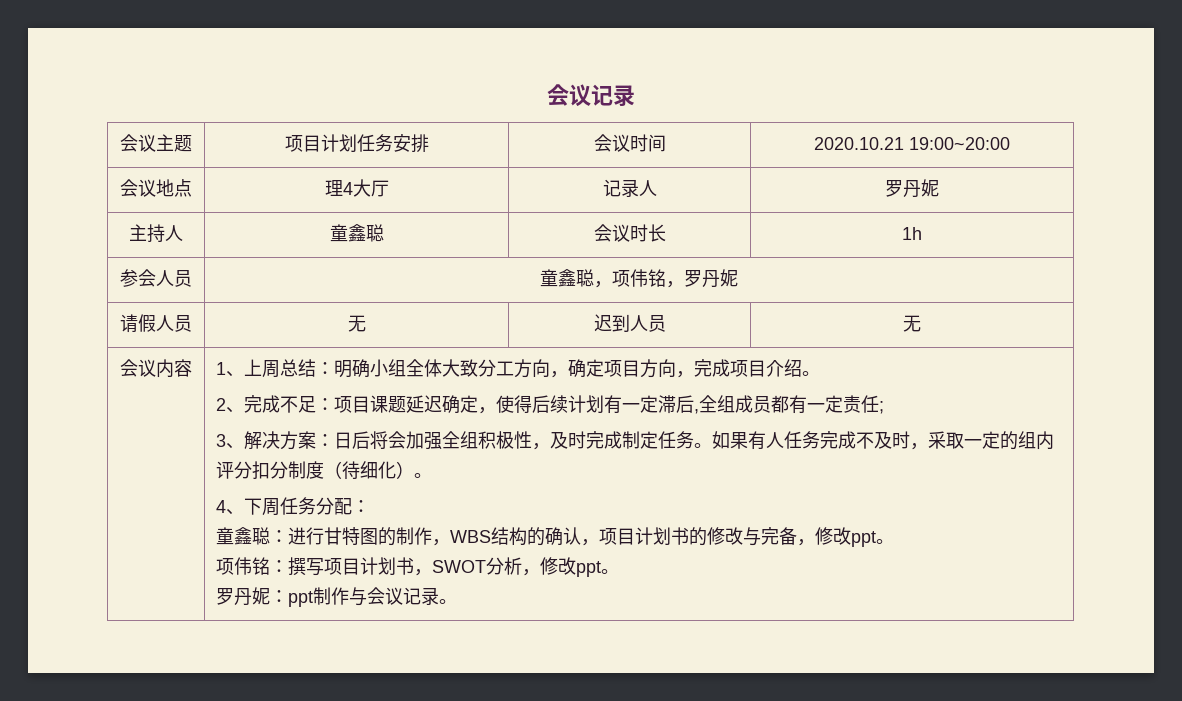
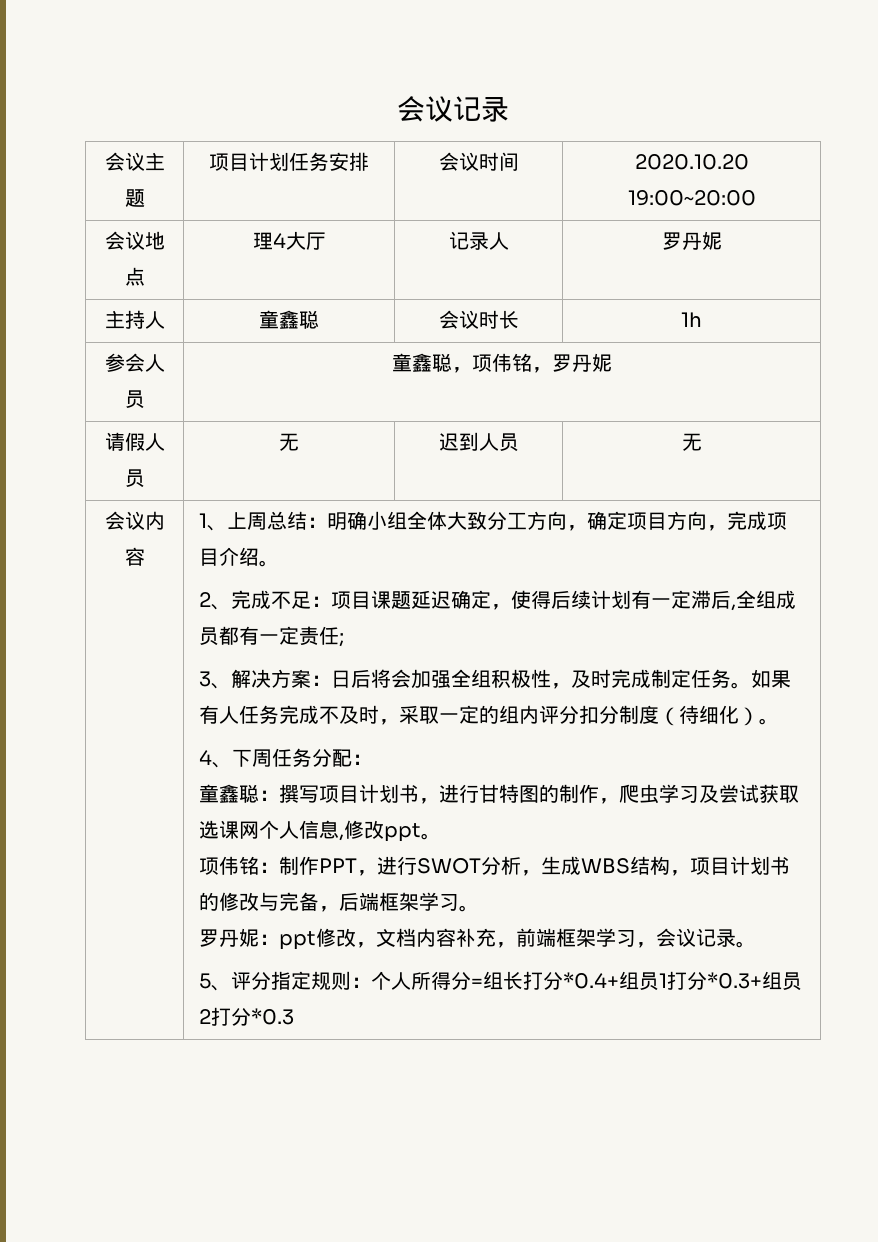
- 会议主题 | 项目计划任务安排 | 会议时间 | 2020.10.21 19:00~20:00
+ 会议主题 | 项目计划任务安排 | 会议时间 | 2020.10.20 19:00~20:00
- 童鑫聪：进行甘特图的制作，WBS结构的确认，项目计划书的修改与完备，修改ppt。
- 项伟铭：撰写项目计划书，SWOT分析，修改ppt。
- 罗丹妮：ppt制作与会议记录。
+ 童鑫聪：撰写项目计划书，进行甘特图的制作，爬虫学习及尝试获取选课网个人信息,修改ppt。
+ 项伟铭：制作PPT，进行SWOT分析，生成WBS结构，项目计划书的修改与完备，后端框架学习。
+ 罗丹妮：ppt修改，文档内容补充，前端框架学习，会议记录。
+ 5、评分指定规则：个人所得分=组长打分*0.4+组员1打分*0.3+组员2打分*0.3

